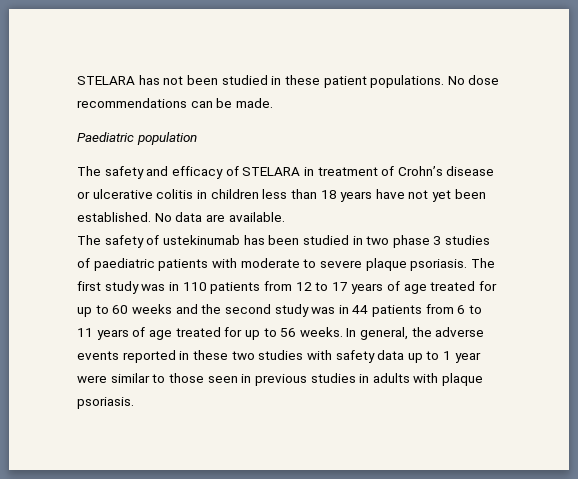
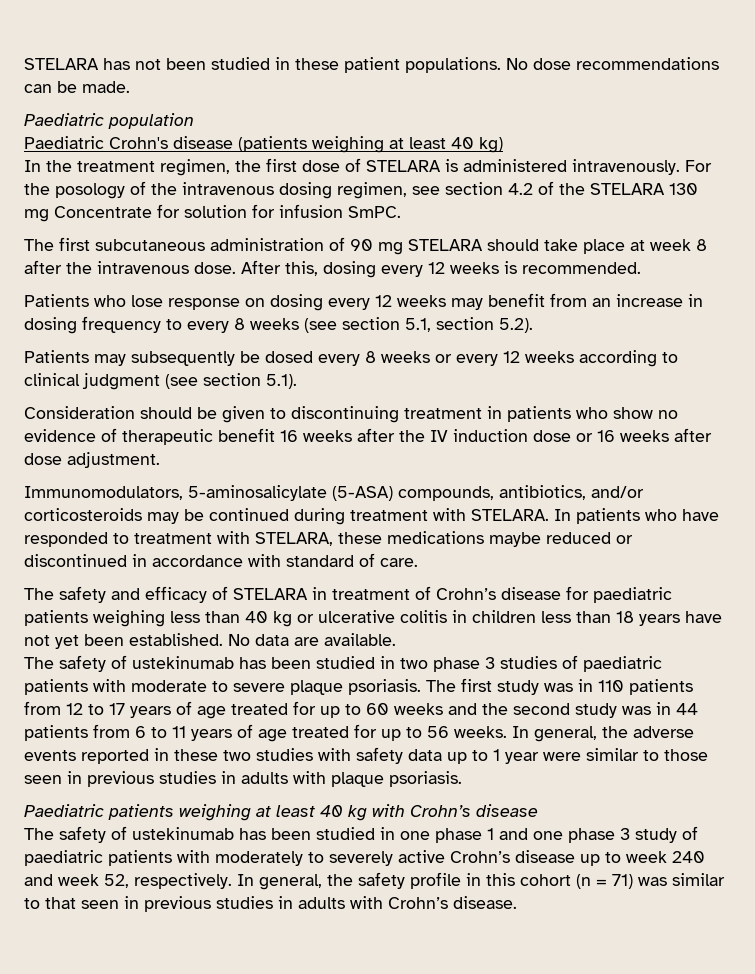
+ Paediatric Crohn's disease (patients weighing at least 40 kg)
+ In the treatment regimen, the first dose of STELARA is administered intravenously. For the posology of the intravenous dosing regimen, see section 4.2 of the STELARA 130 mg Concentrate for solution for infusion SmPC.
+ The first subcutaneous administration of 90 mg STELARA should take place at week 8 after the intravenous dose. After this, dosing every 12 weeks is recommended.
+ Patients who lose response on dosing every 12 weeks may benefit from an increase in dosing frequency to every 8 weeks (see section 5.1, section 5.2).
+ Patients may subsequently be dosed every 8 weeks or every 12 weeks according to clinical judgment (see section 5.1).
+ Consideration should be given to discontinuing treatment in patients who show no evidence of therapeutic benefit 16 weeks after the IV induction dose or 16 weeks after dose adjustment.
+ Immunomodulators, 5-aminosalicylate (5-ASA) compounds, antibiotics, and/or corticosteroids may be continued during treatment with STELARA. In patients who have responded to treatment with STELARA, these medications maybe reduced or discontinued in accordance with standard of care.
- The safety and efficacy of STELARA in treatment of Crohn’s disease or ulcerative colitis in children less than 18 years have not yet been established.
+ The safety and efficacy of STELARA in treatment of Crohn’s disease for paediatric patients weighing less than 40 kg or ulcerative colitis in children less than 18 years have not yet been established.
+ Paediatric patients weighing at least 40 kg with Crohn’s disease
+ The safety of ustekinumab has been studied in one phase 1 and one phase 3 study of paediatric patients with moderately to severely active Crohn’s disease up to week 240 and week 52, respectively. In general, the safety profile in this cohort (n = 71) was similar to that seen in previous studies in adults with Crohn’s disease.

